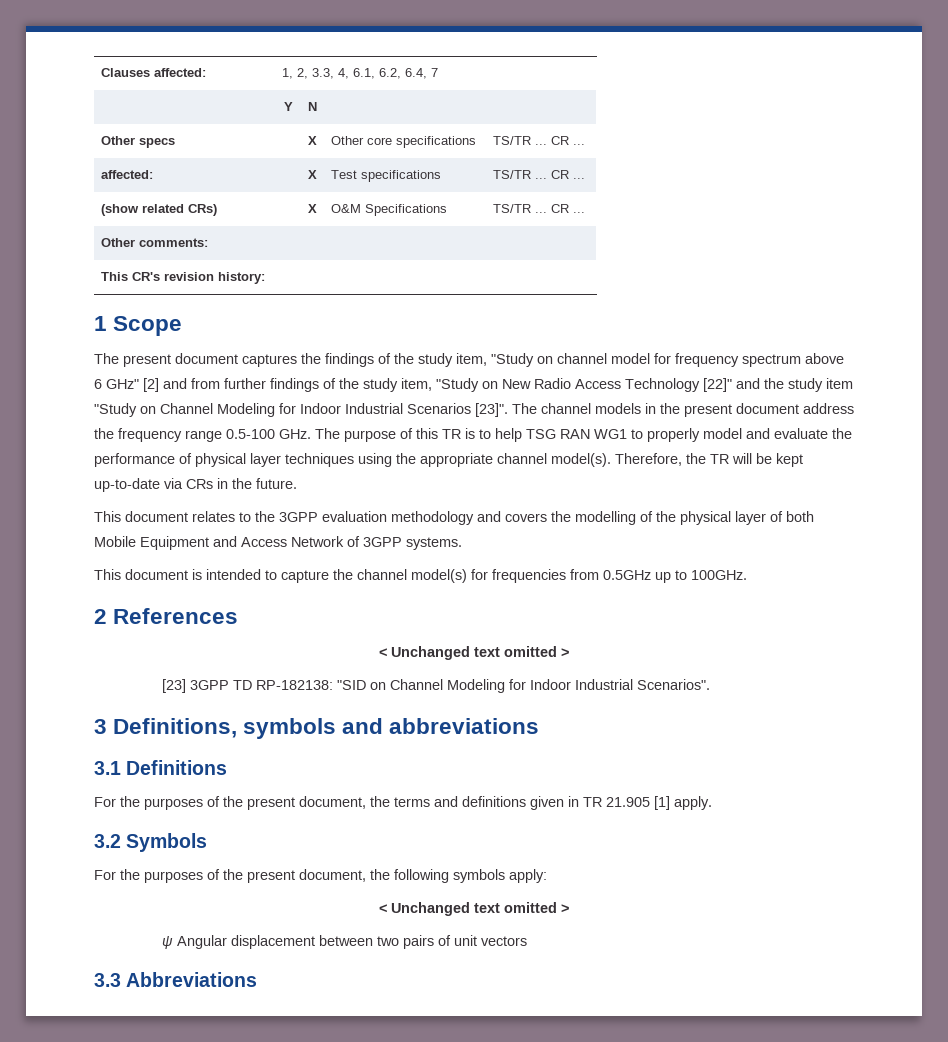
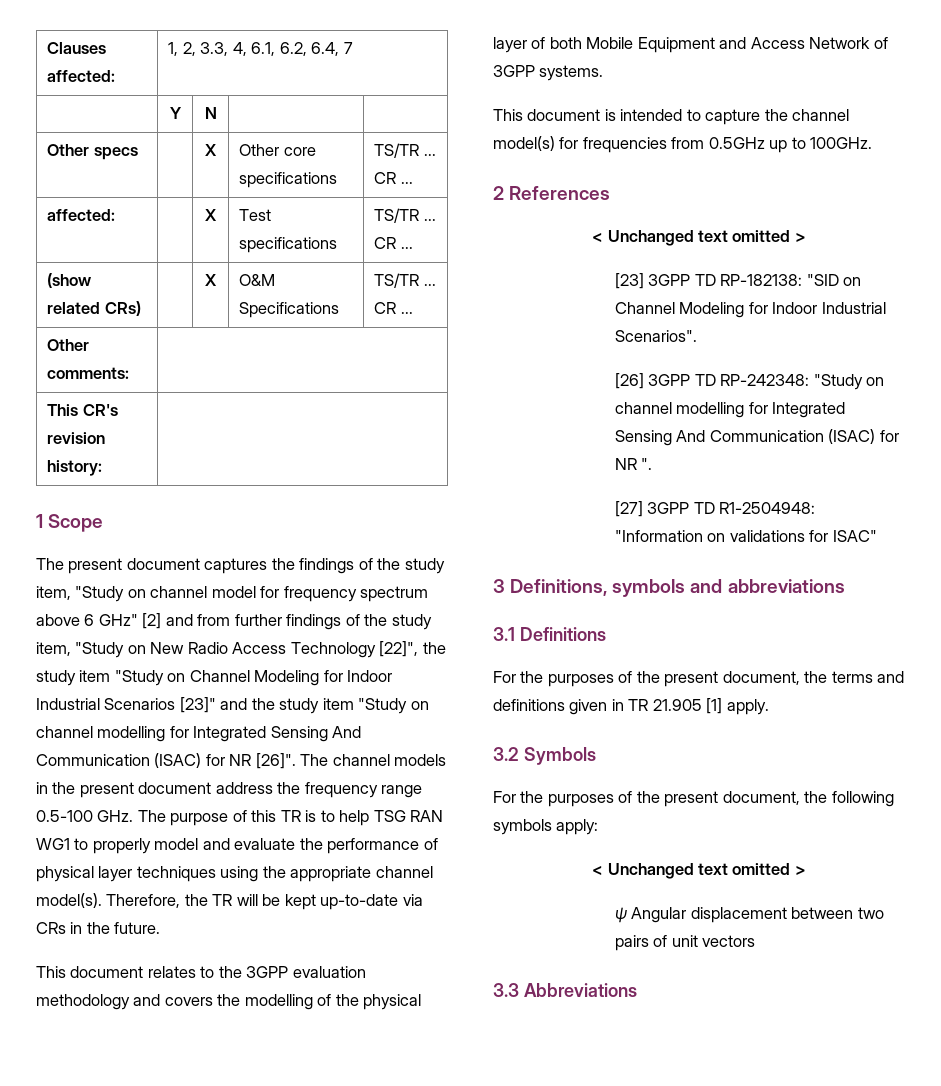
- The present document captures the findings of the study item, "Study on channel model for frequency spectrum above 6 GHz" [2] and from further findings of the study item, "Study on New Radio Access Technology [22]" and the study item "Study on Channel Modeling for Indoor Industrial Scenarios [23]".
+ The present document captures the findings of the study item, "Study on channel model for frequency spectrum above 6 GHz" [2] and from further findings of the study item, "Study on New Radio Access Technology [22]", the study item "Study on Channel Modeling for Indoor Industrial Scenarios [23]" and the study item "Study on channel modelling for Integrated Sensing And Communication (ISAC) for NR [26]".
+ [26] 3GPP TD RP-242348: "Study on channel modelling for Integrated Sensing And Communication (ISAC) for NR ".
+ [27] 3GPP TD R1-2504948: "Information on validations for ISAC"

